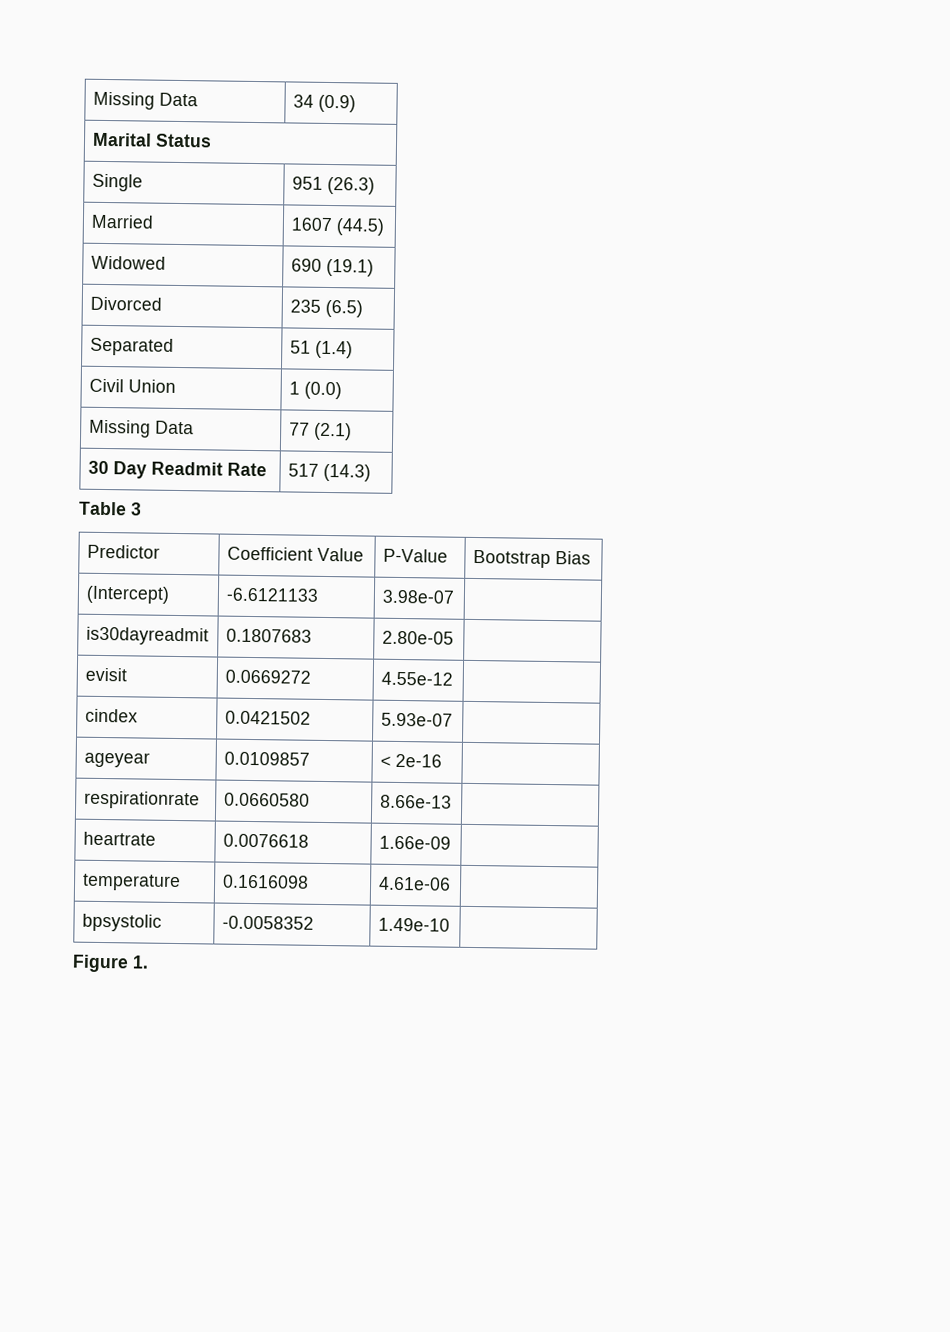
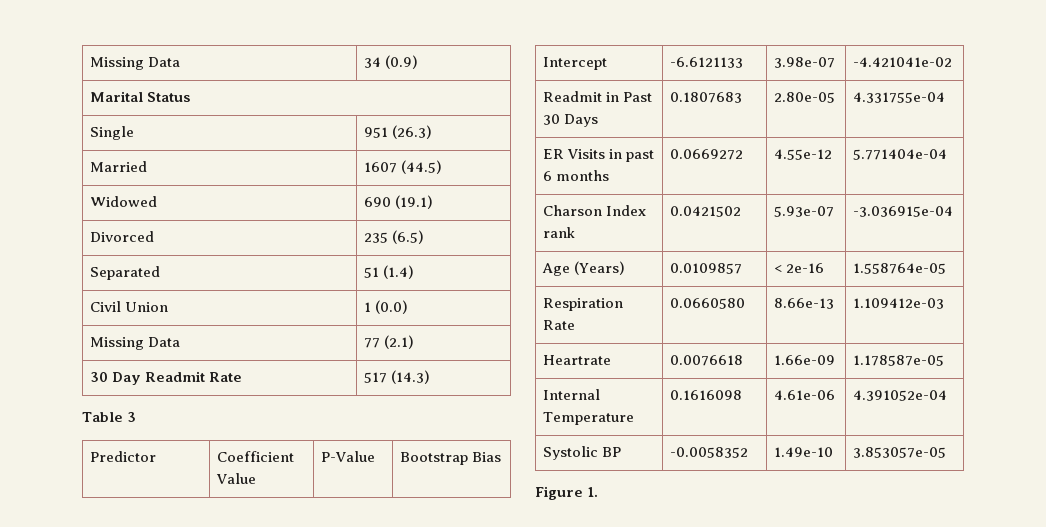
- (Intercept) | -6.6121133 | 3.98e-07 |
- is30dayreadmit | 0.1807683 | 2.80e-05 |
- evisit | 0.0669272 | 4.55e-12 |
- cindex | 0.0421502 | 5.93e-07 |
- ageyear | 0.0109857 | < 2e-16 |
- respirationrate | 0.0660580 | 8.66e-13 |
- heartrate | 0.0076618 | 1.66e-09 |
- temperature | 0.1616098 | 4.61e-06 |
- bpsystolic | -0.0058352 | 1.49e-10 |
+ Intercept | -6.6121133 | 3.98e-07 | -4.421041e-02
+ Readmit in Past 30 Days | 0.1807683 | 2.80e-05 | 4.331755e-04
+ ER Visits in past 6 months | 0.0669272 | 4.55e-12 | 5.771404e-04
+ Charson Index rank | 0.0421502 | 5.93e-07 | -3.036915e-04
+ Age (Years) | 0.0109857 | < 2e-16 | 1.558764e-05
+ Respiration Rate | 0.0660580 | 8.66e-13 | 1.109412e-03
+ Heartrate | 0.0076618 | 1.66e-09 | 1.178587e-05
+ Internal Temperature | 0.1616098 | 4.61e-06 | 4.391052e-04
+ Systolic BP | -0.0058352 | 1.49e-10 | 3.853057e-05

